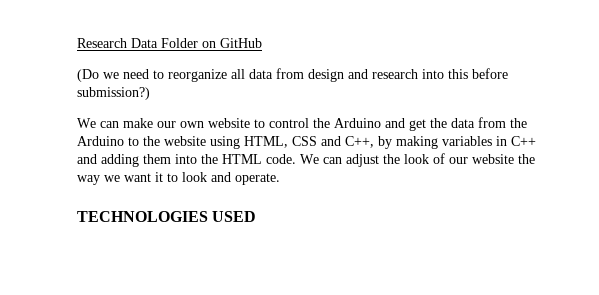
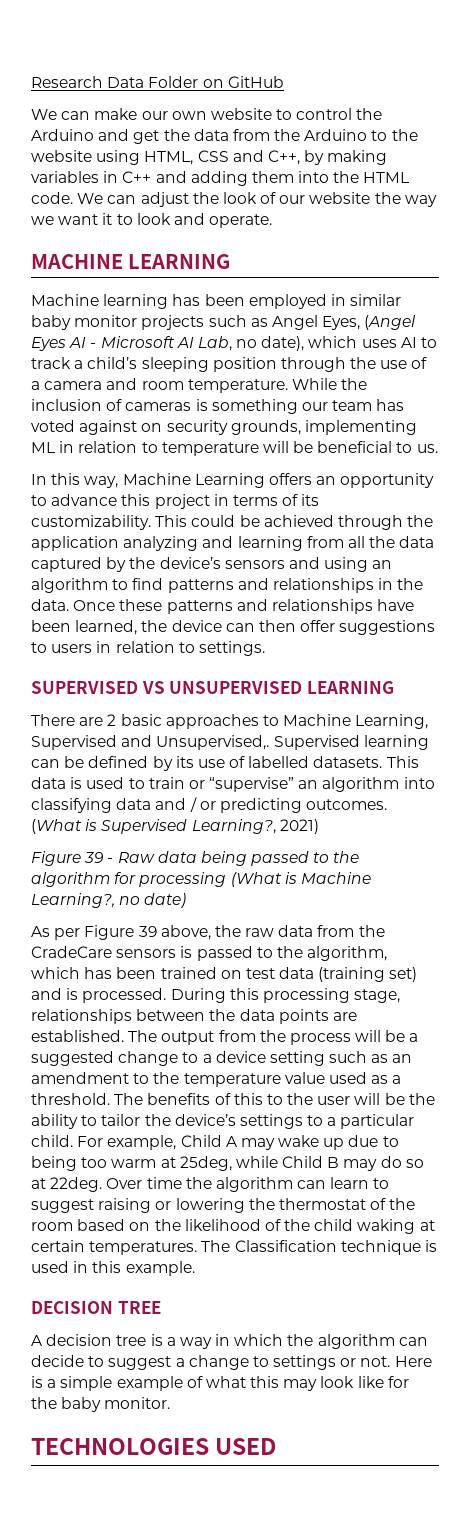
- (Do we need to reorganize all data from design and research into this before submission?)
+ MACHINE LEARNING
+ Machine learning has been employed in similar baby monitor projects such as Angel Eyes, (Angel Eyes AI - Microsoft AI Lab, no date), which uses AI to track a child’s sleeping position through the use of a camera and room temperature. While the inclusion of cameras is something our team has voted against on security grounds, implementing ML in relation to temperature will be beneficial to us.
+ In this way, Machine Learning offers an opportunity to advance this project in terms of its customizability. This could be achieved through the application analyzing and learning from all the data captured by the device’s sensors and using an algorithm to find patterns and relationships in the data. Once these patterns and relationships have been learned, the device can then offer suggestions to users in relation to settings.
+ SUPERVISED VS UNSUPERVISED LEARNING
+ There are 2 basic approaches to Machine Learning, Supervised and Unsupervised,. Supervised learning can be defined by its use of labelled datasets. This data is used to train or “supervise” an algorithm into classifying data and / or predicting outcomes. (What is Supervised Learning?, 2021)
+ Figure 39 - Raw data being passed to the algorithm for processing (What is Machine Learning?, no date)
+ As per Figure 39 above, the raw data from the CradeCare sensors is passed to the algorithm, which has been trained on test data (training set) and is processed. During this processing stage, relationships between the data points are established. The output from the process will be a suggested change to a device setting such as an amendment to the temperature value used as a threshold. The benefits of this to the user will be the ability to tailor the device’s settings to a particular child. For example, Child A may wake up due to being too warm at 25deg, while Child B may do so at 22deg. Over time the algorithm can learn to suggest raising or lowering the thermostat of the room based on the likelihood of the child waking at certain temperatures. The Classification technique is used in this example.
+ DECISION TREE
+ A decision tree is a way in which the algorithm can decide to suggest a change to settings or not. Here is a simple example of what this may look like for the baby monitor.

